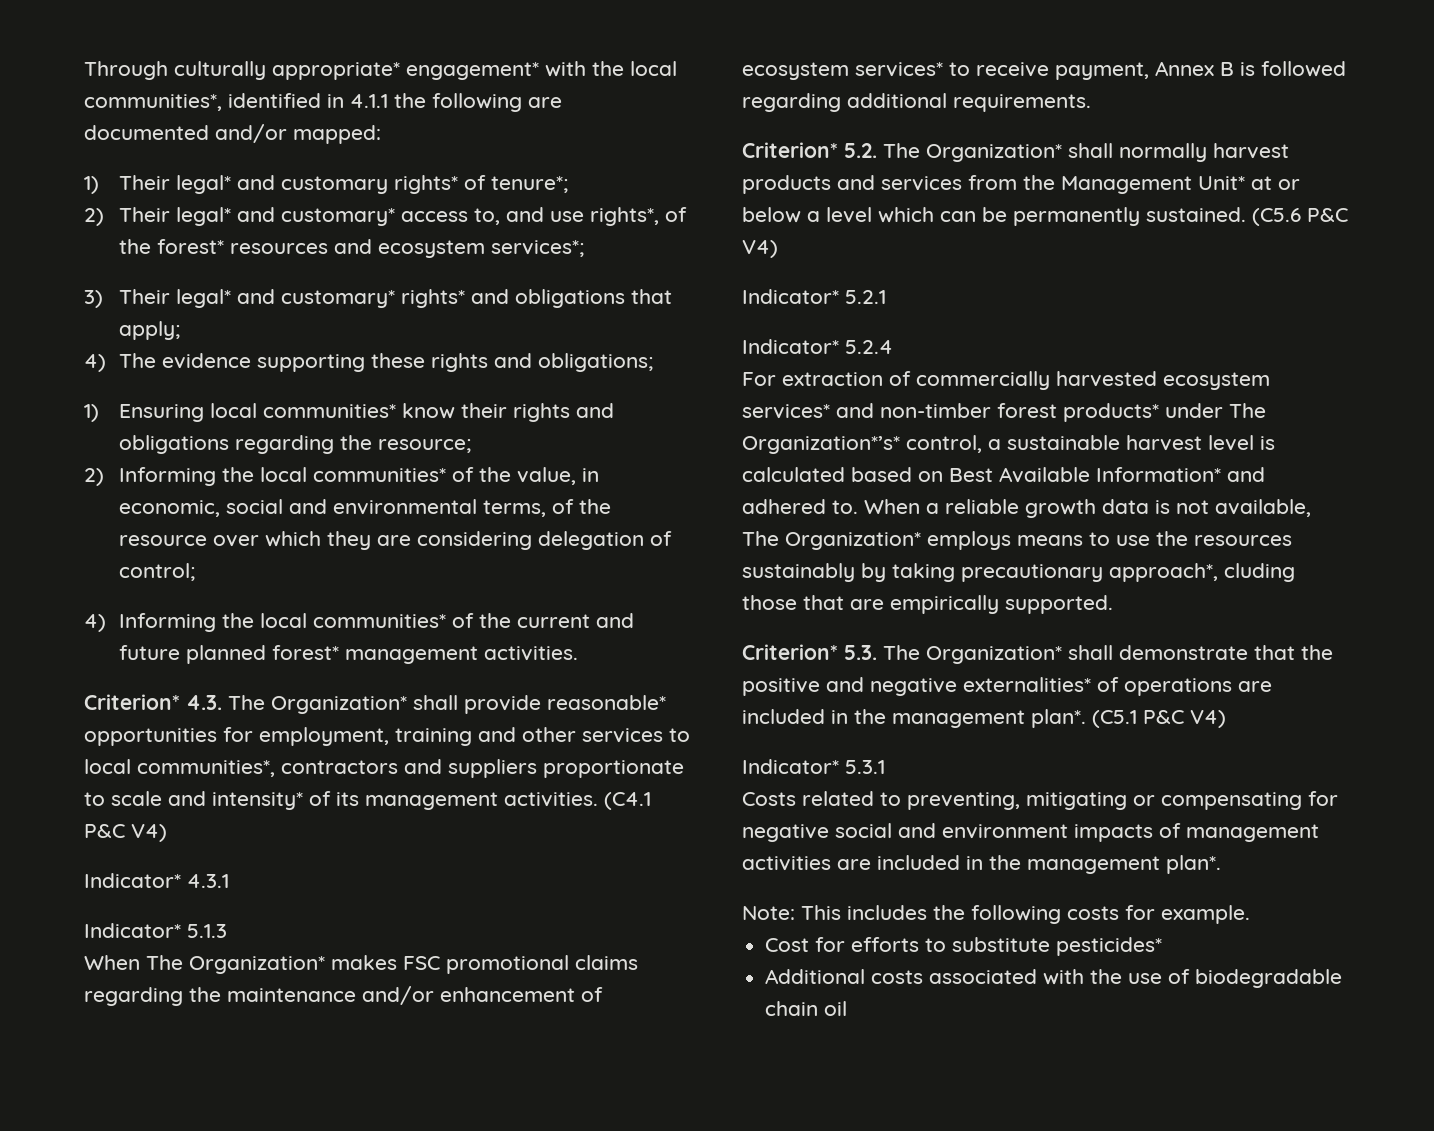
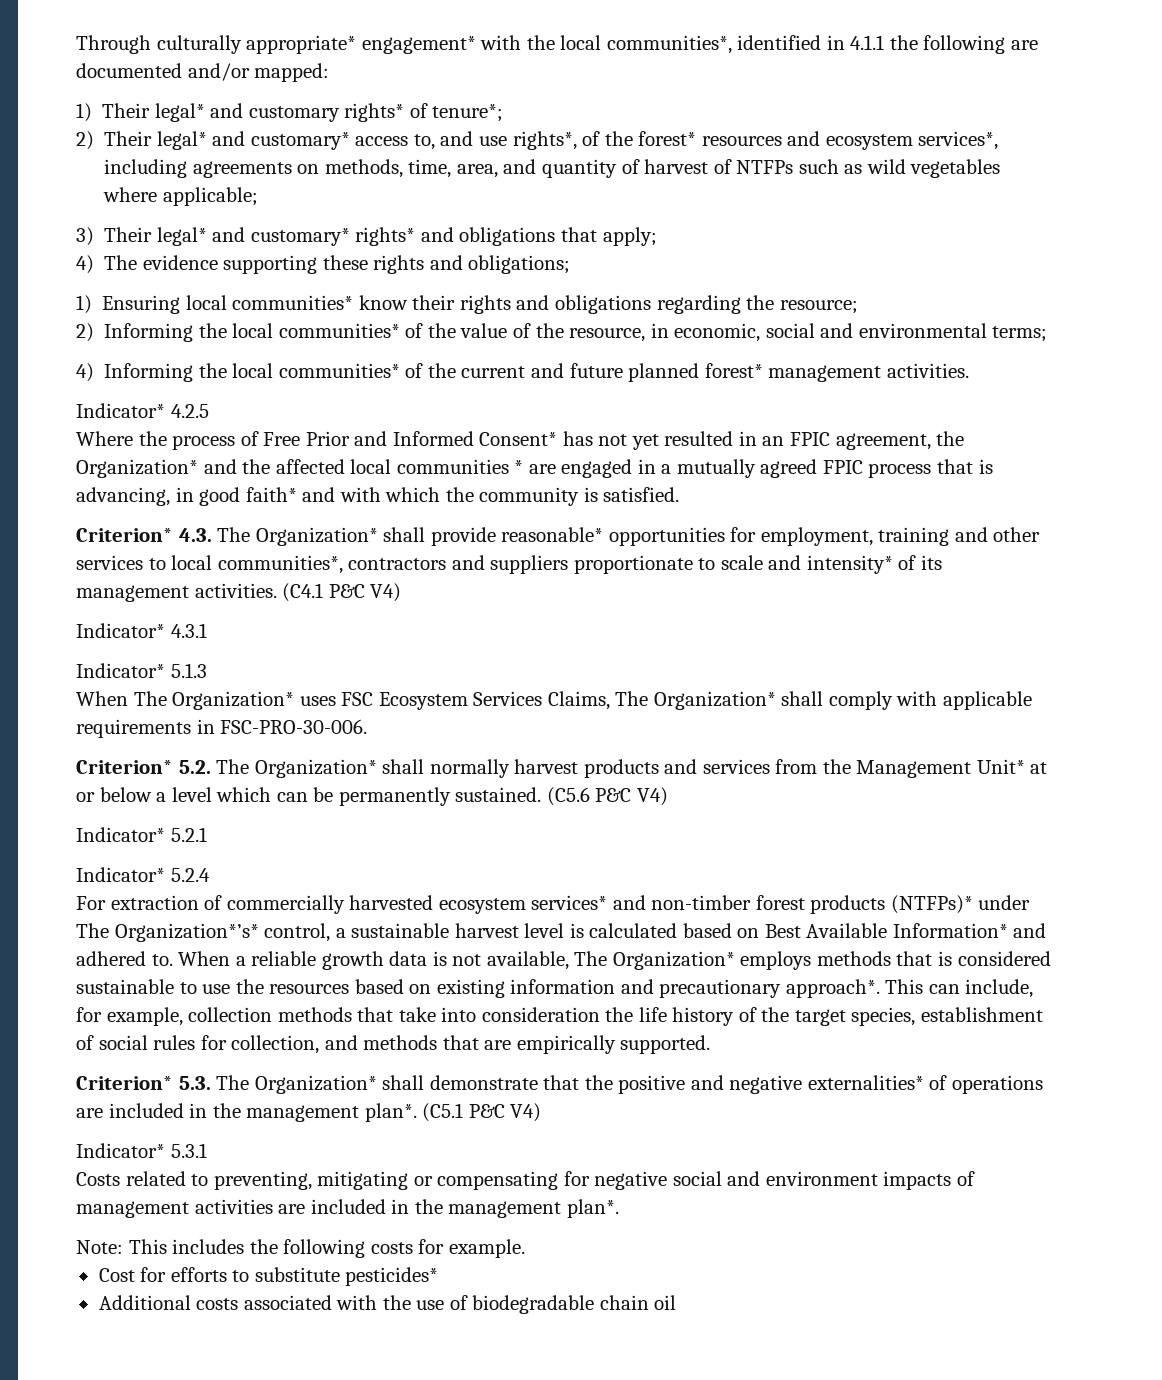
- 2) Their legal* and customary* access to, and use rights*, of the forest* resources and ecosystem services*;
+ 2) Their legal* and customary* access to, and use rights*, of the forest* resources and ecosystem services*, including agreements on methods, time, area, and quantity of harvest of NTFPs such as wild vegetables where applicable;
- 2) Informing the local communities* of the value, in economic, social and environmental terms, of the resource over which they are considering delegation of control;
+ 2) Informing the local communities* of the value of the resource, in economic, social and environmental terms;
+ Indicator* 4.2.5
+ Where the process of Free Prior and Informed Consent* has not yet resulted in an FPIC agreement, the Organization* and the affected local communities * are engaged in a mutually agreed FPIC process that is advancing, in good faith* and with which the community is satisfied.
- When The Organization* makes FSC promotional claims regarding the maintenance and/or enhancement of ecosystem services* to receive payment, Annex B is followed regarding additional requirements.
+ When The Organization* uses FSC Ecosystem Services Claims, The Organization* shall comply with applicable requirements in FSC-PRO-30-006.
- For extraction of commercially harvested ecosystem services* and non-timber forest products* under The Organization*’s* control, a sustainable harvest level is calculated based on Best Available Information* and adhered to.
+ For extraction of commercially harvested ecosystem services* and non-timber forest products (NTFPs)* under The Organization*’s* control, a sustainable harvest level is calculated based on Best Available Information* and adhered to.
- When a reliable growth data is not available, The Organization* employs means to use the resources sustainably by taking precautionary approach*, cluding those that are empirically supported.
+ When a reliable growth data is not available, The Organization* employs methods that is considered sustainable to use the resources based on existing information and precautionary approach*. This can include, for example, collection methods that take into consideration the life history of the target species, establishment of social rules for collection, and methods that are empirically supported.

